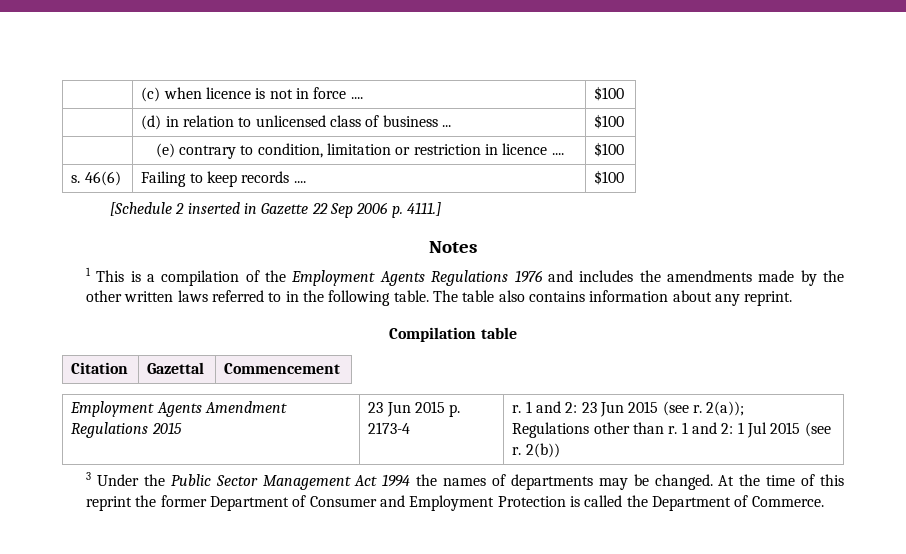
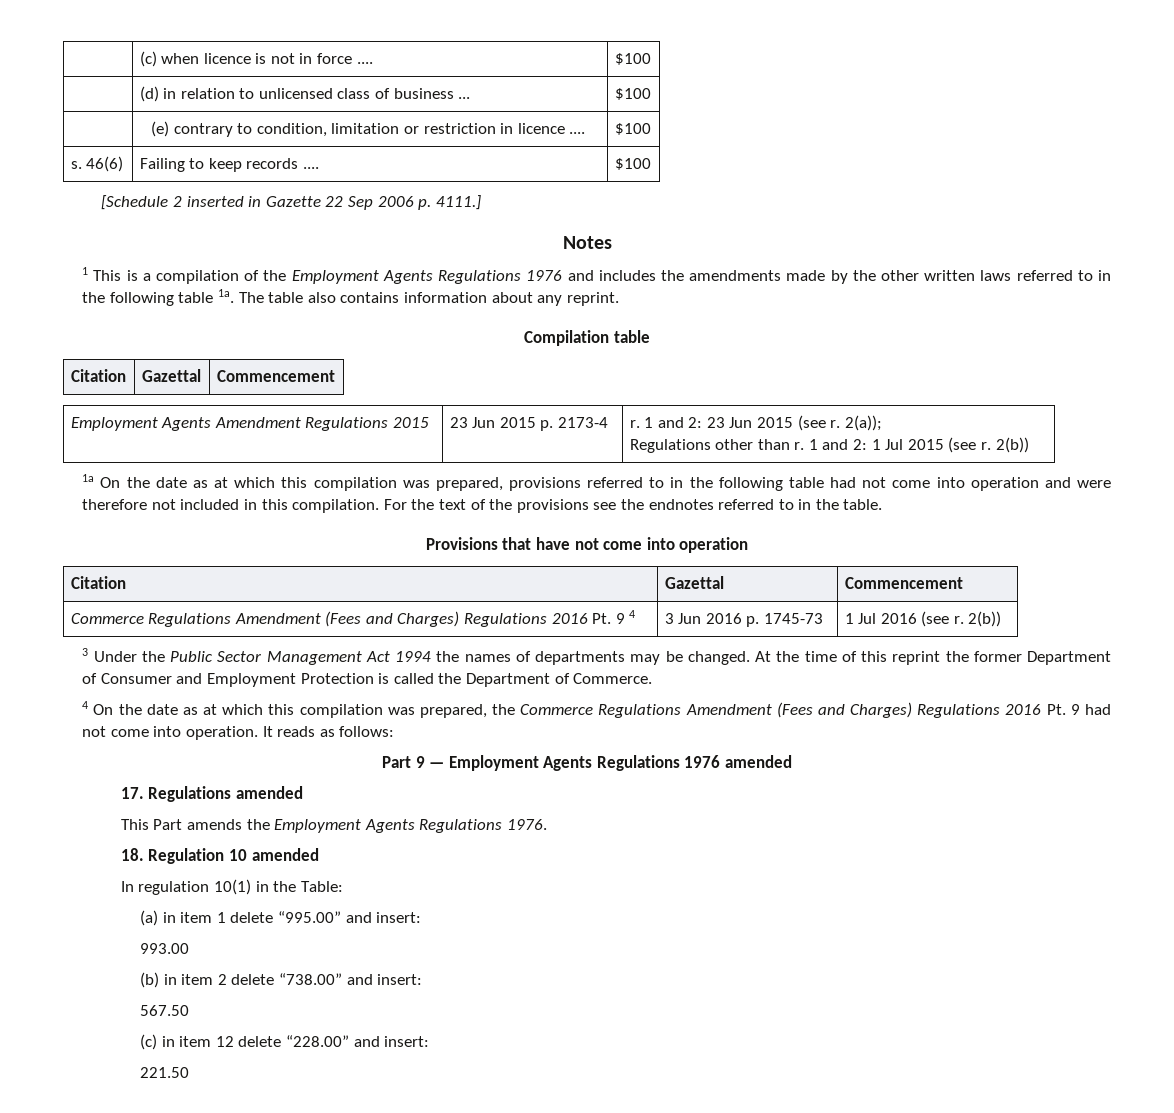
- 1 This is a compilation of the Employment Agents Regulations 1976 and includes the amendments made by the other written laws referred to in the following table.
+ 1 This is a compilation of the Employment Agents Regulations 1976 and includes the amendments made by the other written laws referred to in the following table 1a.
+ 1a On the date as at which this compilation was prepared, provisions referred to in the following table had not come into operation and were therefore not included in this compilation. For the text of the provisions see the endnotes referred to in the table.
+ Provisions that have not come into operation
+ Citation | Gazettal | Commencement
+ Commerce Regulations Amendment (Fees and Charges) Regulations 2016 Pt. 9 4 | 3 Jun 2016 p. 1745-73 | 1 Jul 2016 (see r. 2(b))
+ 4 On the date as at which this compilation was prepared, the Commerce Regulations Amendment (Fees and Charges) Regulations 2016 Pt. 9 had not come into operation. It reads as follows:
+ Part 9 — Employment Agents Regulations 1976 amended
+ 17. Regulations amended
+ This Part amends the Employment Agents Regulations 1976.
+ 18. Regulation 10 amended
+ In regulation 10(1) in the Table:
+ (a) in item 1 delete “995.00” and insert:
+ 993.00
+ (b) in item 2 delete “738.00” and insert:
+ 567.50
+ (c) in item 12 delete “228.00” and insert:
+ 221.50

